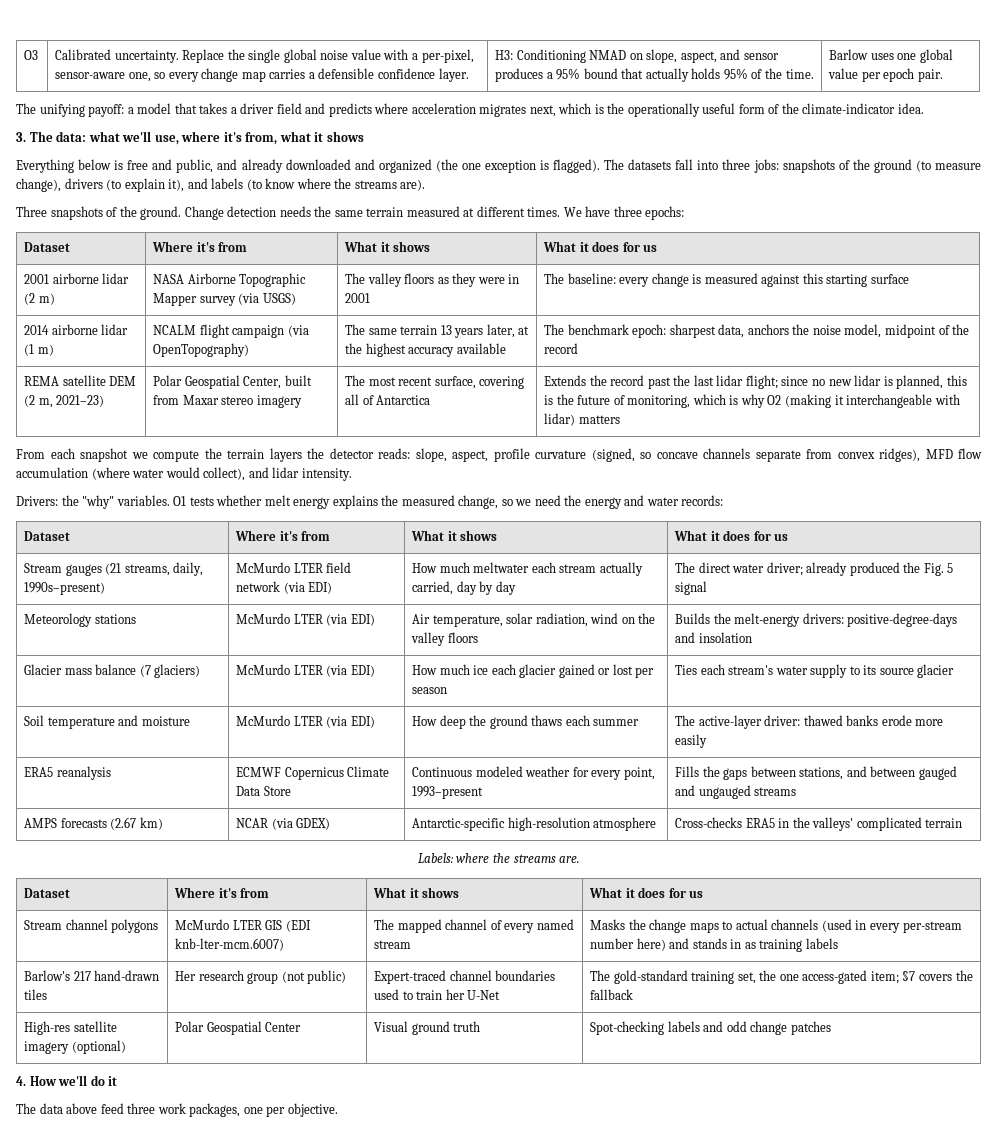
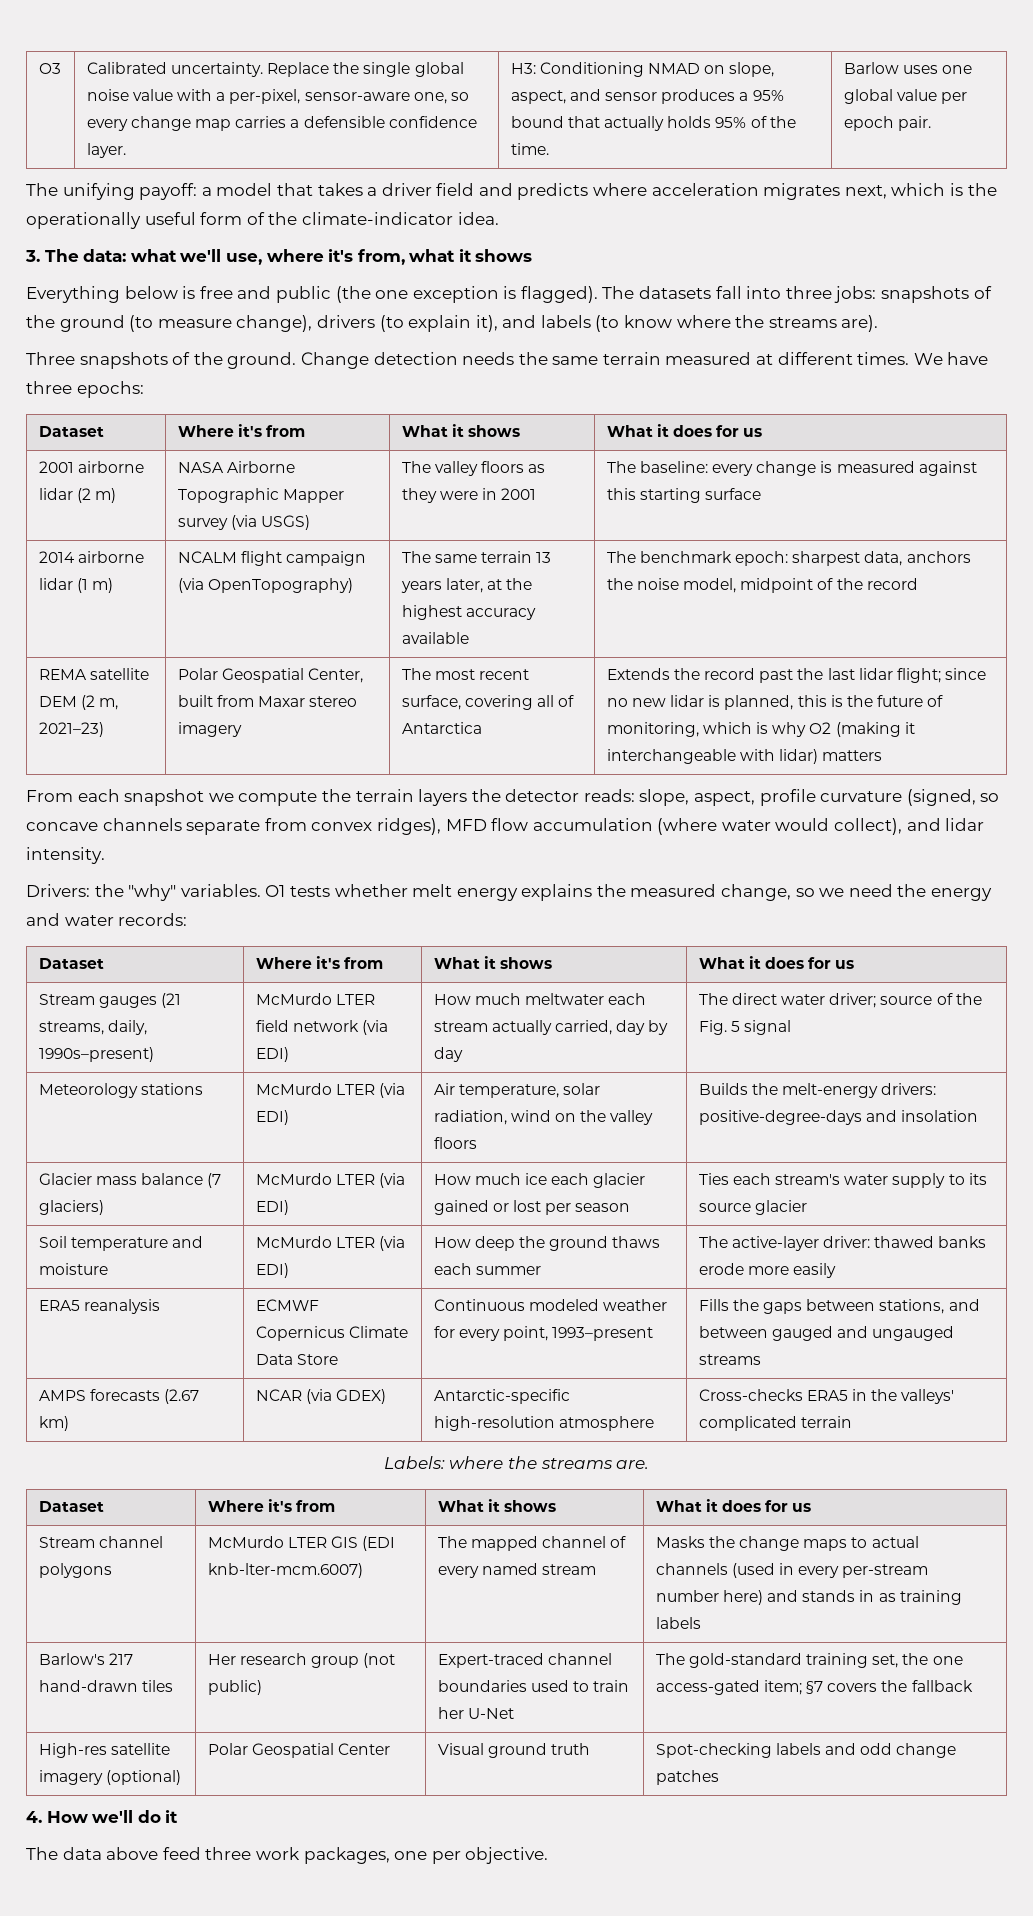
- Everything below is free and public, and already downloaded and organized (the one exception is flagged).
+ Everything below is free and public (the one exception is flagged).
- Stream gauges (21 streams, daily, 1990s–present) | McMurdo LTER field network (via EDI) | How much meltwater each stream actually carried, day by day | The direct water driver; already produced the Fig. 5 signal
+ Stream gauges (21 streams, daily, 1990s–present) | McMurdo LTER field network (via EDI) | How much meltwater each stream actually carried, day by day | The direct water driver; source of the Fig. 5 signal

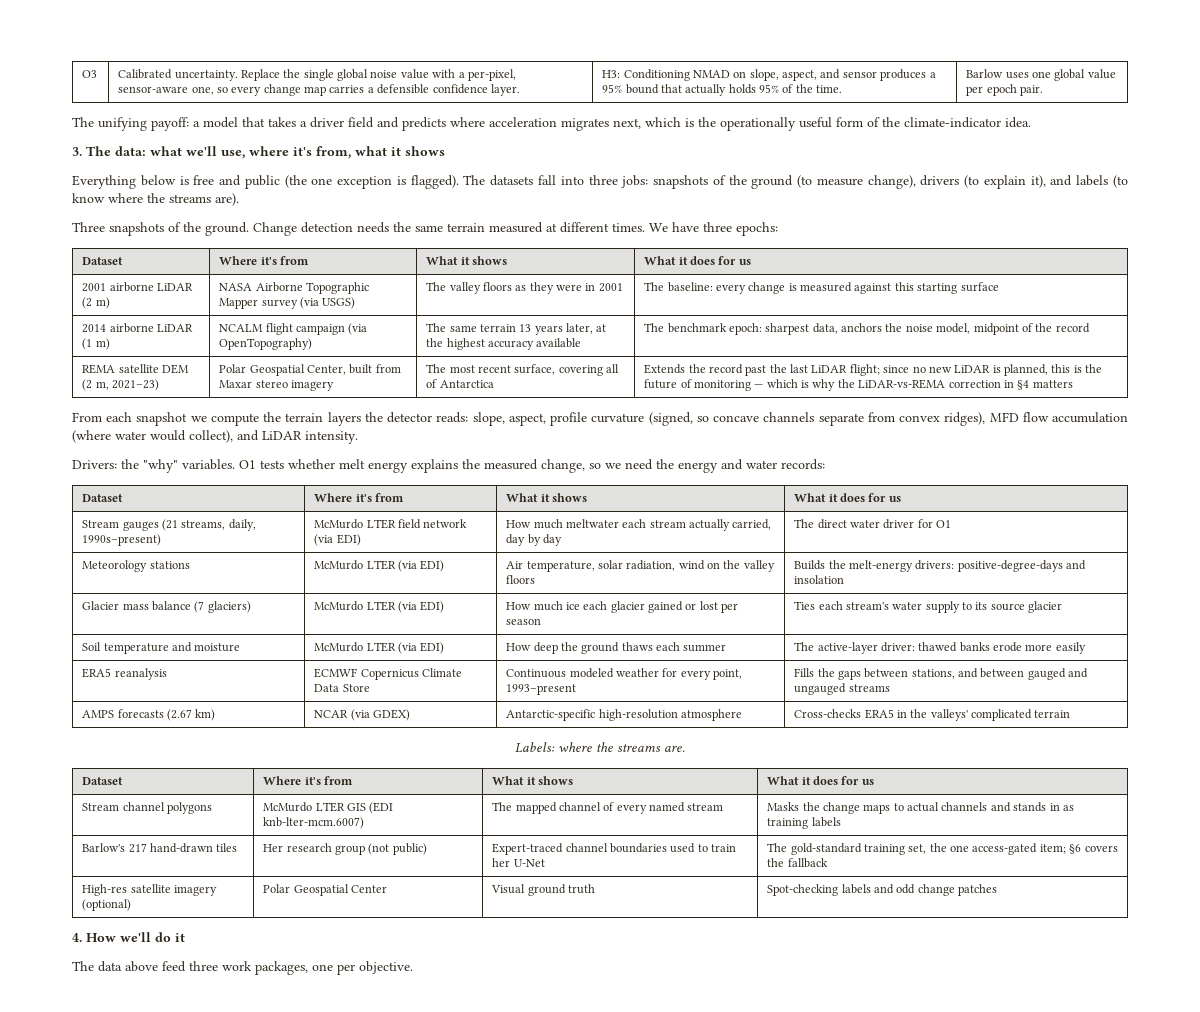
- 2001 airborne lidar (2 m) | NASA Airborne Topographic Mapper survey (via USGS) | The valley floors as they were in 2001 | The baseline: every change is measured against this starting surface
+ 2001 airborne LiDAR (2 m) | NASA Airborne Topographic Mapper survey (via USGS) | The valley floors as they were in 2001 | The baseline: every change is measured against this starting surface
- 2014 airborne lidar (1 m) | NCALM flight campaign (via OpenTopography) | The same terrain 13 years later, at the highest accuracy available | The benchmark epoch: sharpest data, anchors the noise model, midpoint of the record
+ 2014 airborne LiDAR (1 m) | NCALM flight campaign (via OpenTopography) | The same terrain 13 years later, at the highest accuracy available | The benchmark epoch: sharpest data, anchors the noise model, midpoint of the record
- Extends the record past the last lidar flight; since no new lidar is planned, this is the future of monitoring, which is why O2 (making it interchangeable with lidar) matters
+ Extends the record past the last LiDAR flight; since no new LiDAR is planned, this is the future of monitoring — which is why the LiDAR-vs-REMA correction in §4 matters
- From each snapshot we compute the terrain layers the detector reads: slope, aspect, profile curvature (signed, so concave channels separate from convex ridges), MFD flow accumulation (where water would collect), and lidar intensity.
+ From each snapshot we compute the terrain layers the detector reads: slope, aspect, profile curvature (signed, so concave channels separate from convex ridges), MFD flow accumulation (where water would collect), and LiDAR intensity.
- Stream gauges (21 streams, daily, 1990s–present) | McMurdo LTER field network (via EDI) | How much meltwater each stream actually carried, day by day | The direct water driver; source of the Fig. 5 signal
+ Stream gauges (21 streams, daily, 1990s–present) | McMurdo LTER field network (via EDI) | How much meltwater each stream actually carried, day by day | The direct water driver for O1
- Stream channel polygons | McMurdo LTER GIS (EDI knb-lter-mcm.6007) | The mapped channel of every named stream | Masks the change maps to actual channels (used in every per-stream number here) and stands in as training labels
+ Stream channel polygons | McMurdo LTER GIS (EDI knb-lter-mcm.6007) | The mapped channel of every named stream | Masks the change maps to actual channels and stands in as training labels
- Barlow's 217 hand-drawn tiles | Her research group (not public) | Expert-traced channel boundaries used to train her U-Net | The gold-standard training set, the one access-gated item; §7 covers the fallback
+ Barlow's 217 hand-drawn tiles | Her research group (not public) | Expert-traced channel boundaries used to train her U-Net | The gold-standard training set, the one access-gated item; §6 covers the fallback

